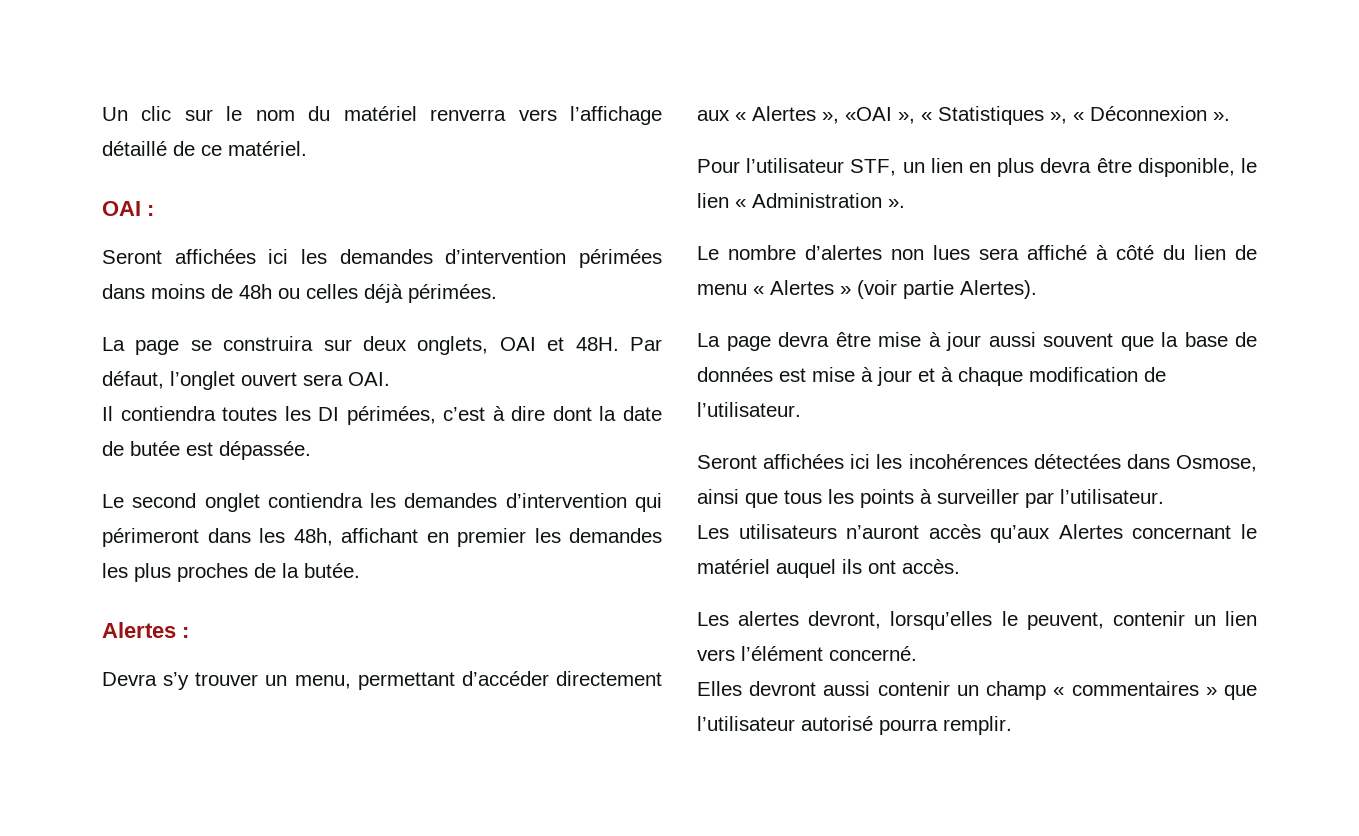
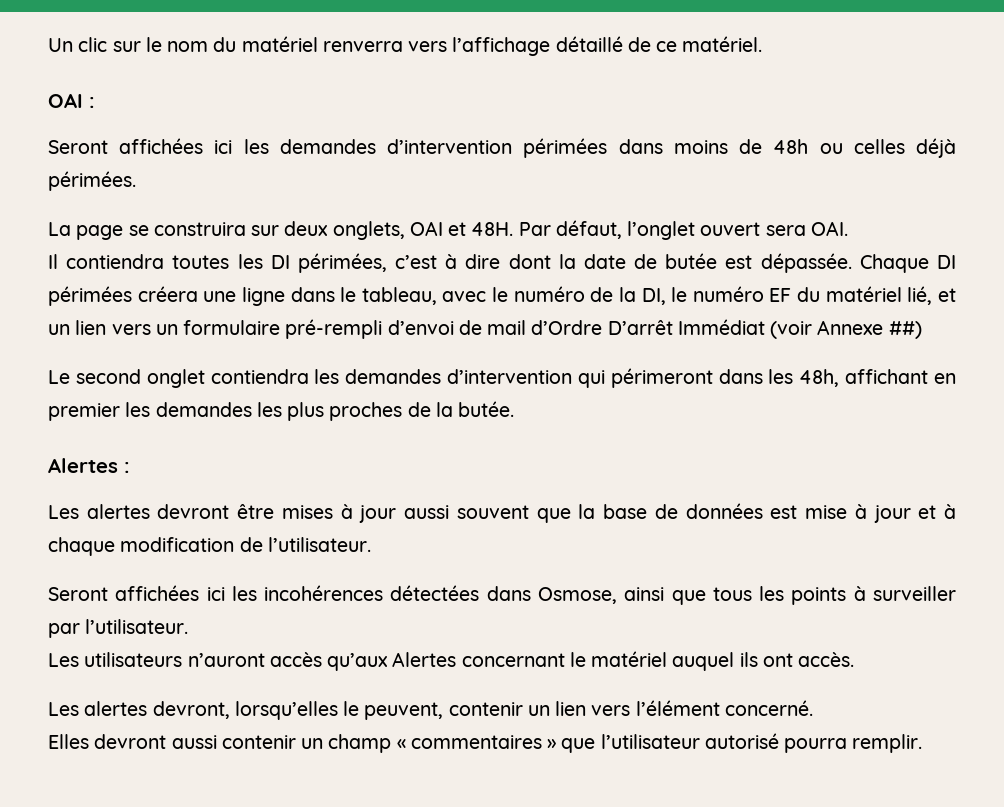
+ Chaque DI périmées créera une ligne dans le tableau, avec le numéro de la DI, le numéro EF du matériel lié, et un lien vers un formulaire pré-rempli d’envoi de mail d’Ordre D’arrêt Immédiat (voir Annexe ##)
- Devra s’y trouver un menu, permettant d’accéder directement aux « Alertes », «OAI », « Statistiques », « Déconnexion ».
- Pour l’utilisateur STF, un lien en plus devra être disponible, le lien « Administration ».
- Le nombre d’alertes non lues sera affiché à côté du lien de menu « Alertes » (voir partie Alertes).
- La page devra être mise à jour aussi souvent que la base de données est mise à jour et à chaque modification de l’utilisateur.
+ Les alertes devront être mises à jour aussi souvent que la base de données est mise à jour et à chaque modification de l’utilisateur.

